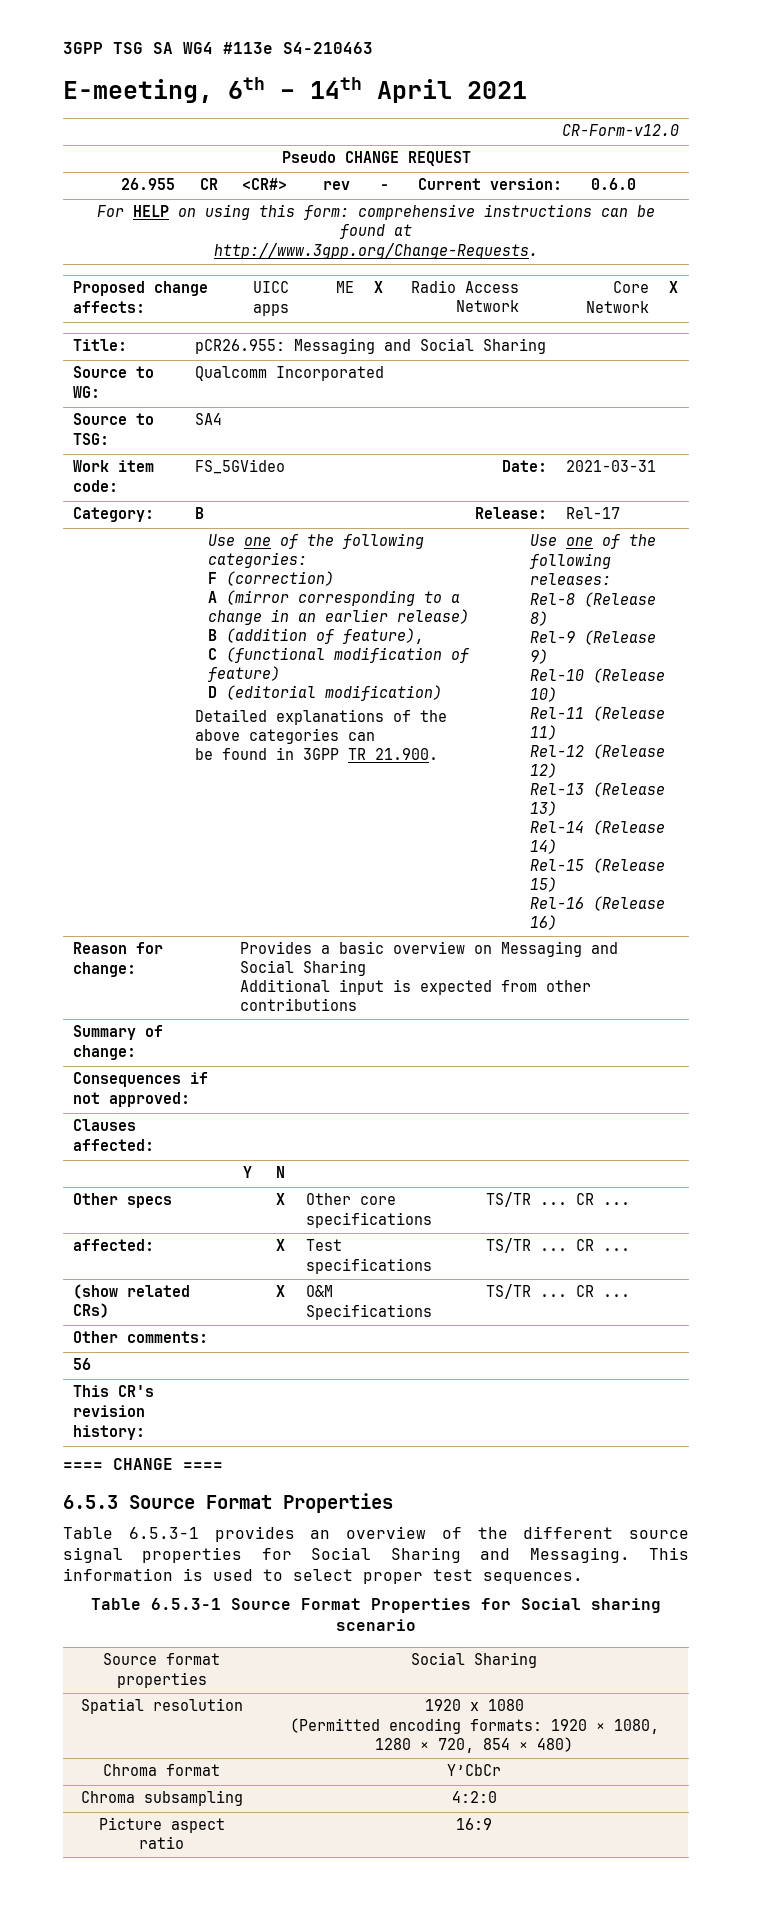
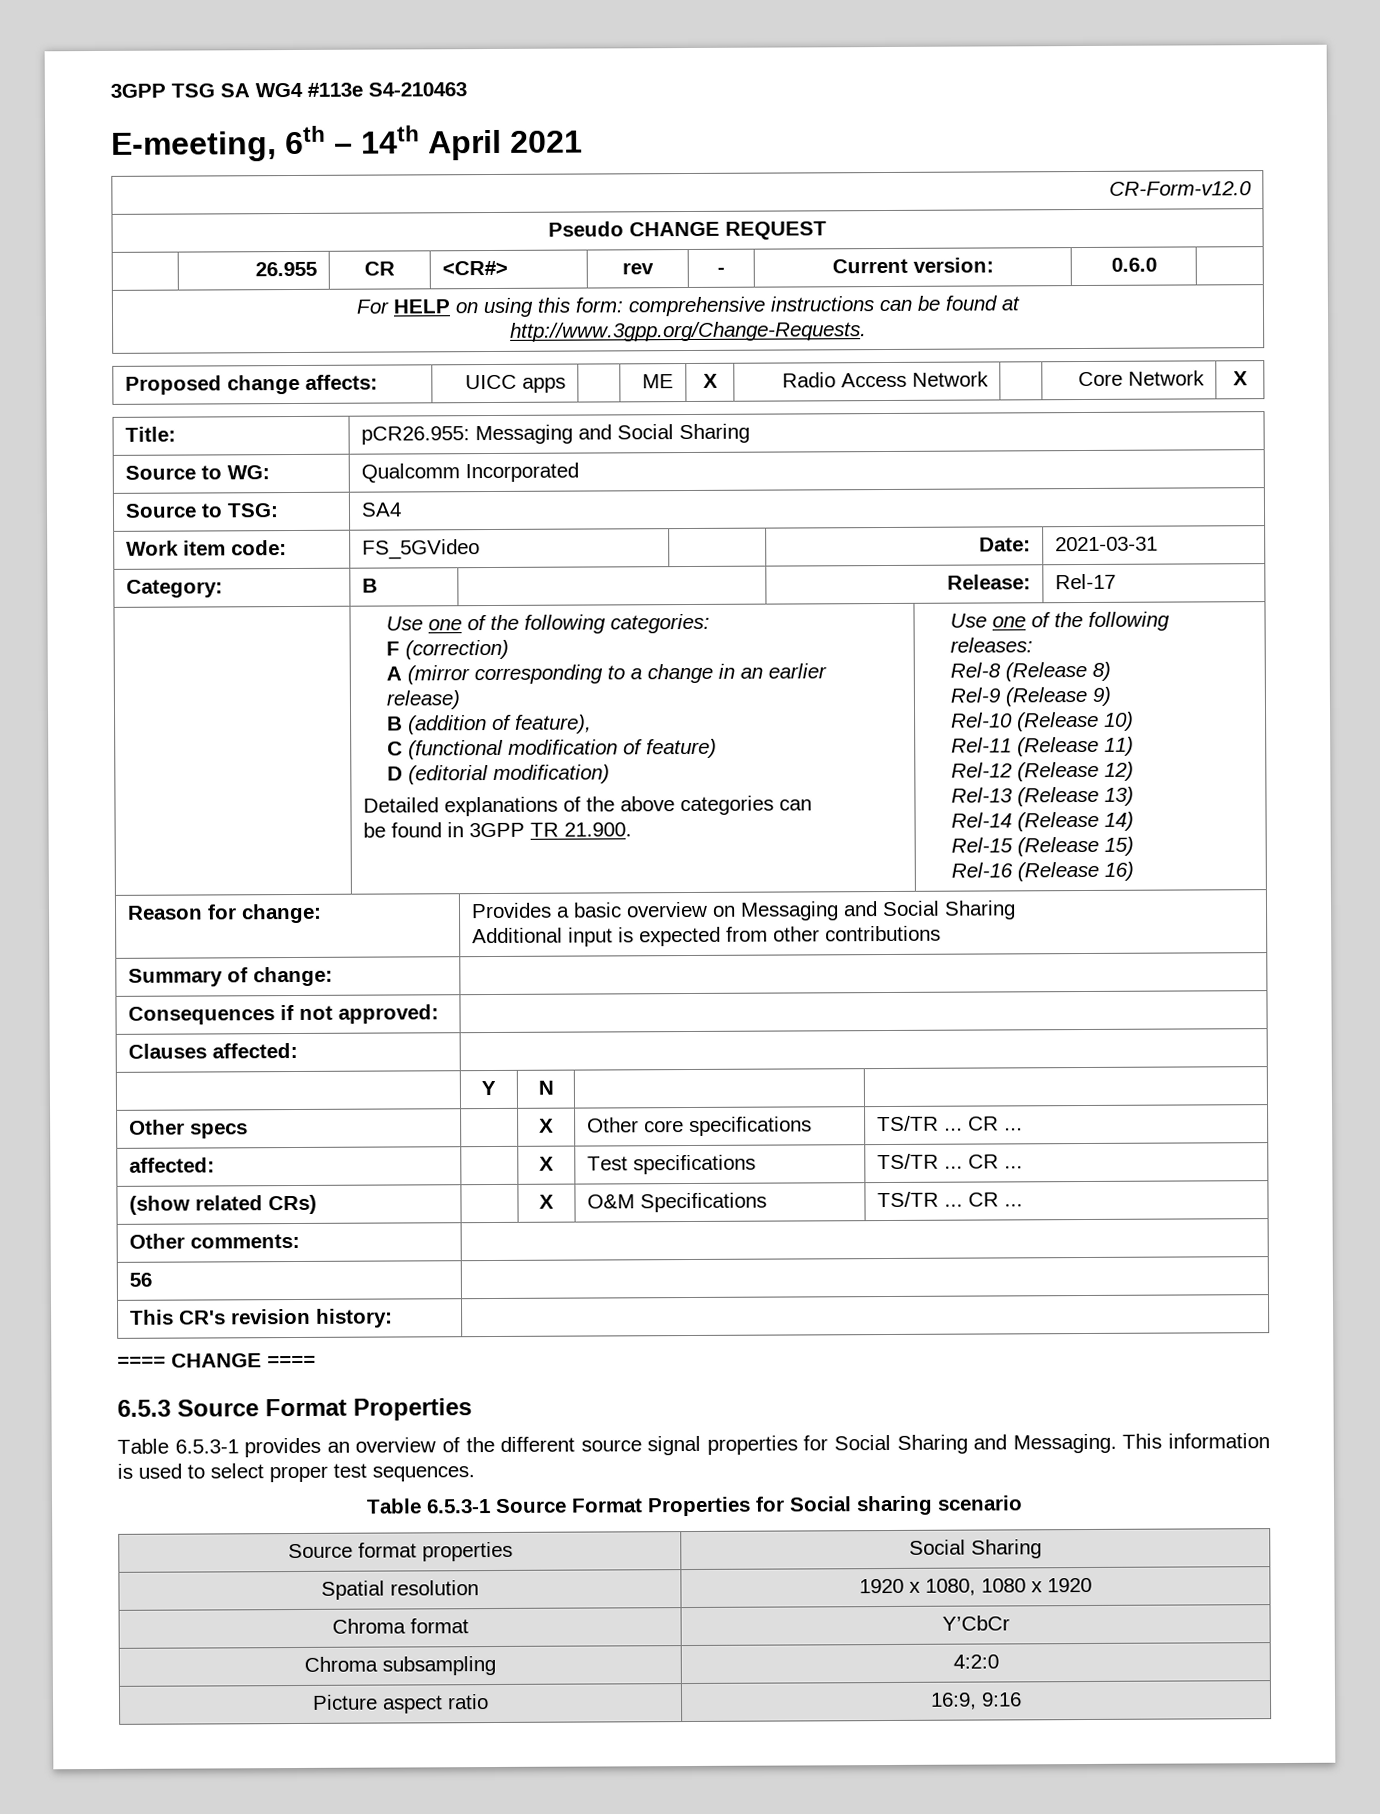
- Spatial resolution | 1920 x 1080
- (Permitted encoding formats: 1920 × 1080, 1280 × 720, 854 × 480)
+ Spatial resolution | 1920 x 1080, 1080 x 1920
- Picture aspect ratio | 16:9
+ Picture aspect ratio | 16:9, 9:16

